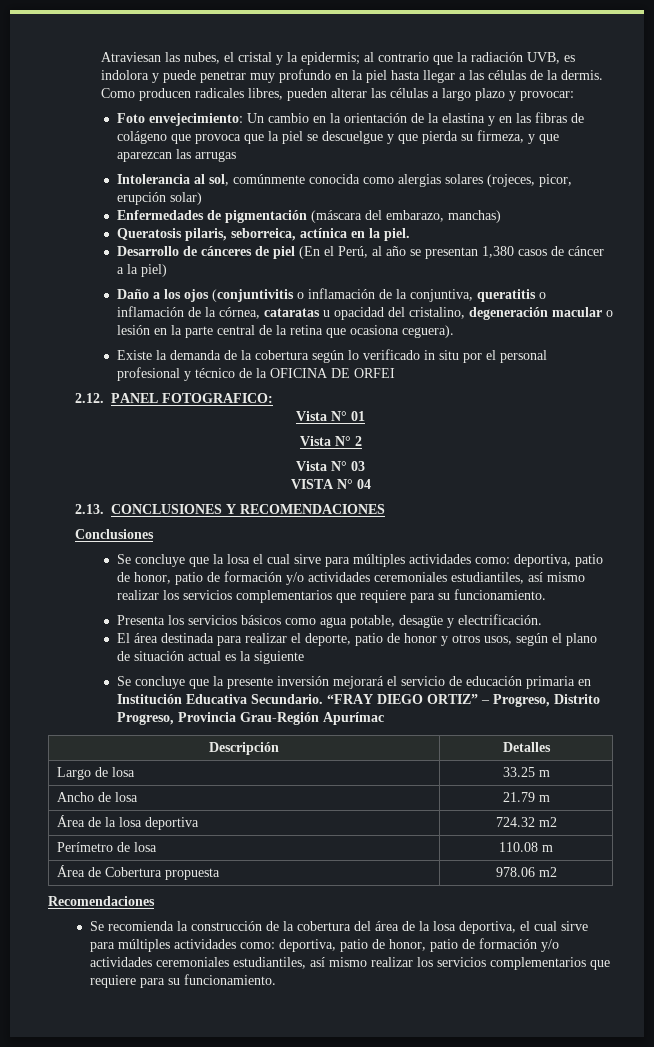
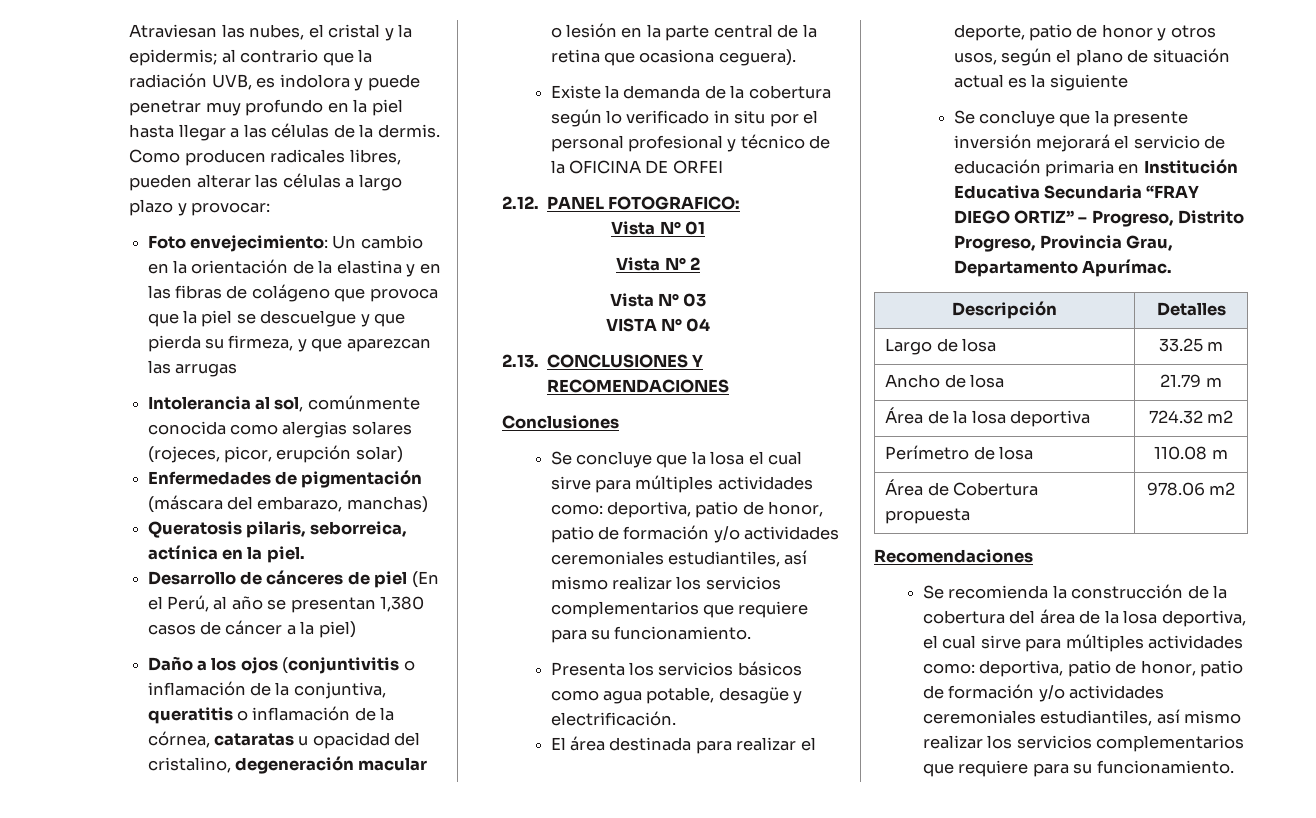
- Se concluye que la presente inversión mejorará el servicio de educación primaria en Institución Educativa Secundario. “FRAY DIEGO ORTIZ” – Progreso, Distrito Progreso, Provincia Grau-Región Apurímac
+ Se concluye que la presente inversión mejorará el servicio de educación primaria en Institución Educativa Secundaria “FRAY DIEGO ORTIZ” – Progreso, Distrito Progreso, Provincia Grau, Departamento Apurímac.

